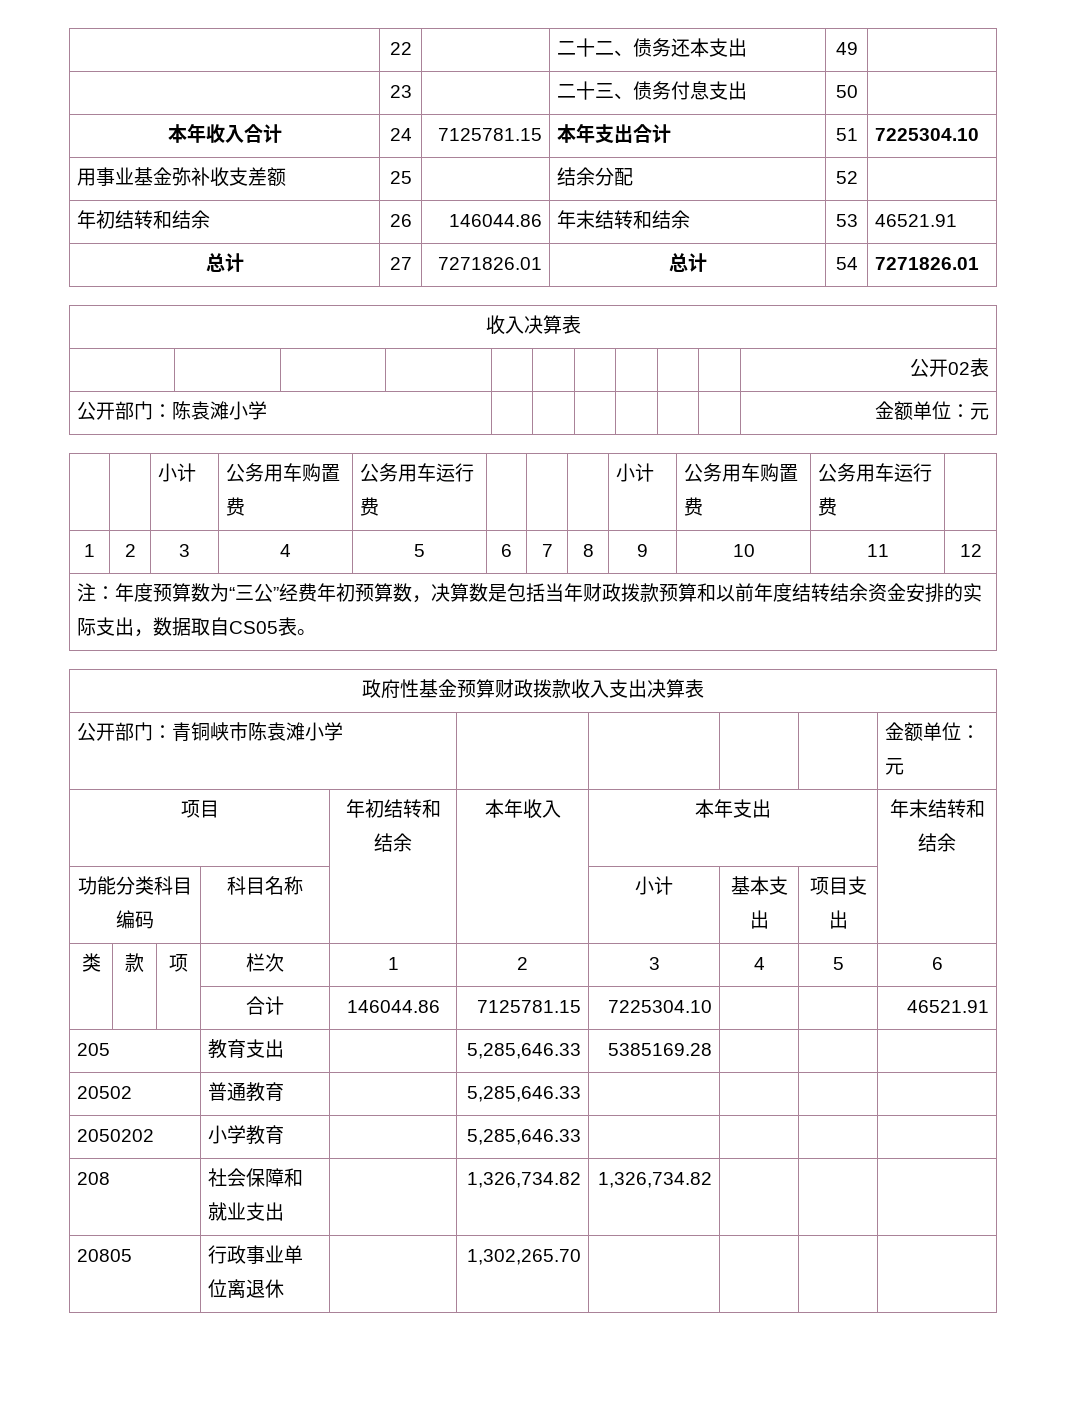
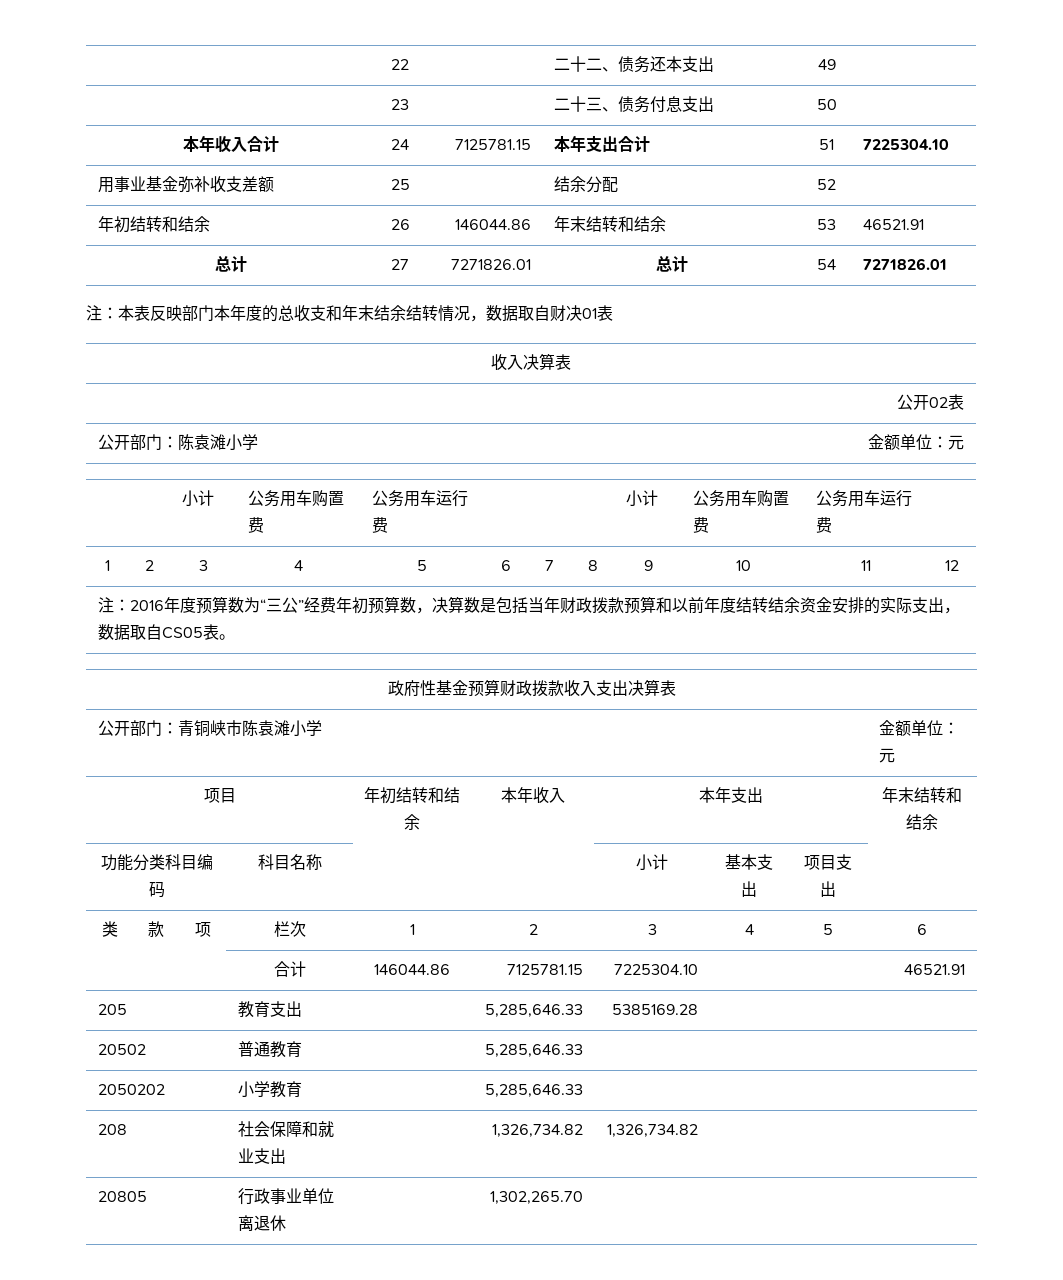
+ 注：本表反映部门本年度的总收支和年末结余结转情况，数据取自财决01表
- 注：年度预算数为“三公”经费年初预算数，决算数是包括当年财政拨款预算和以前年度结转结余资金安排的实际支出，数据取自CS05表。
+ 注：2016年度预算数为“三公”经费年初预算数，决算数是包括当年财政拨款预算和以前年度结转结余资金安排的实际支出，数据取自CS05表。

